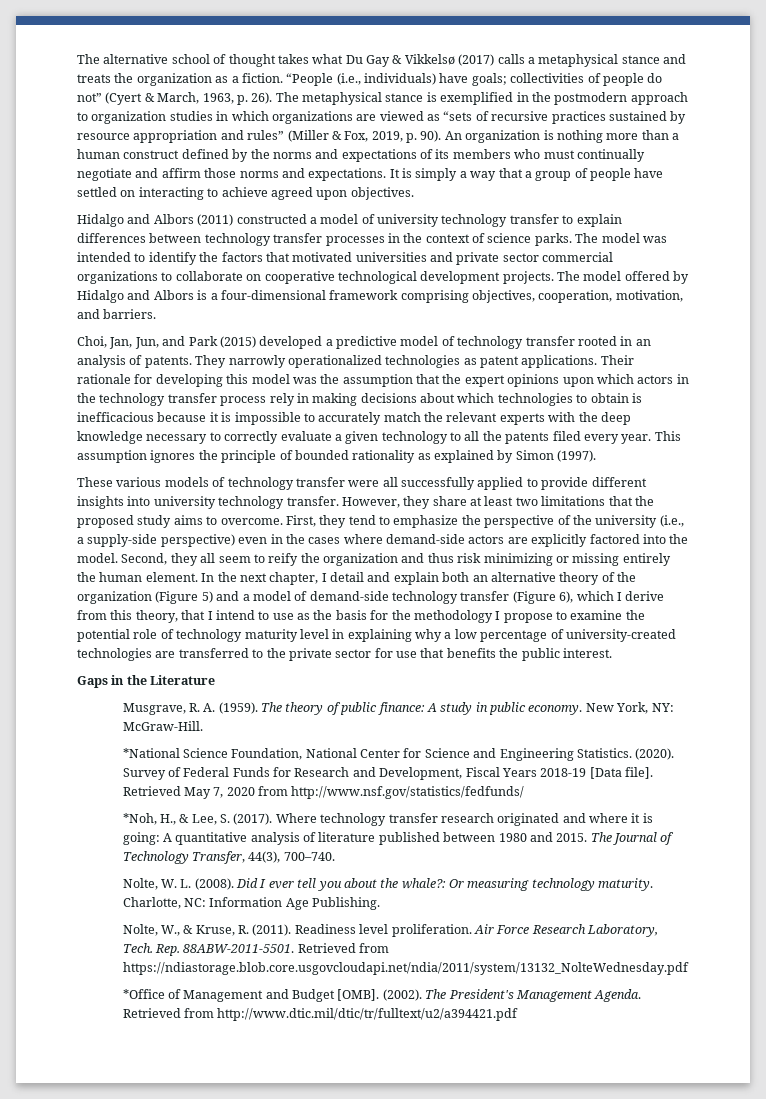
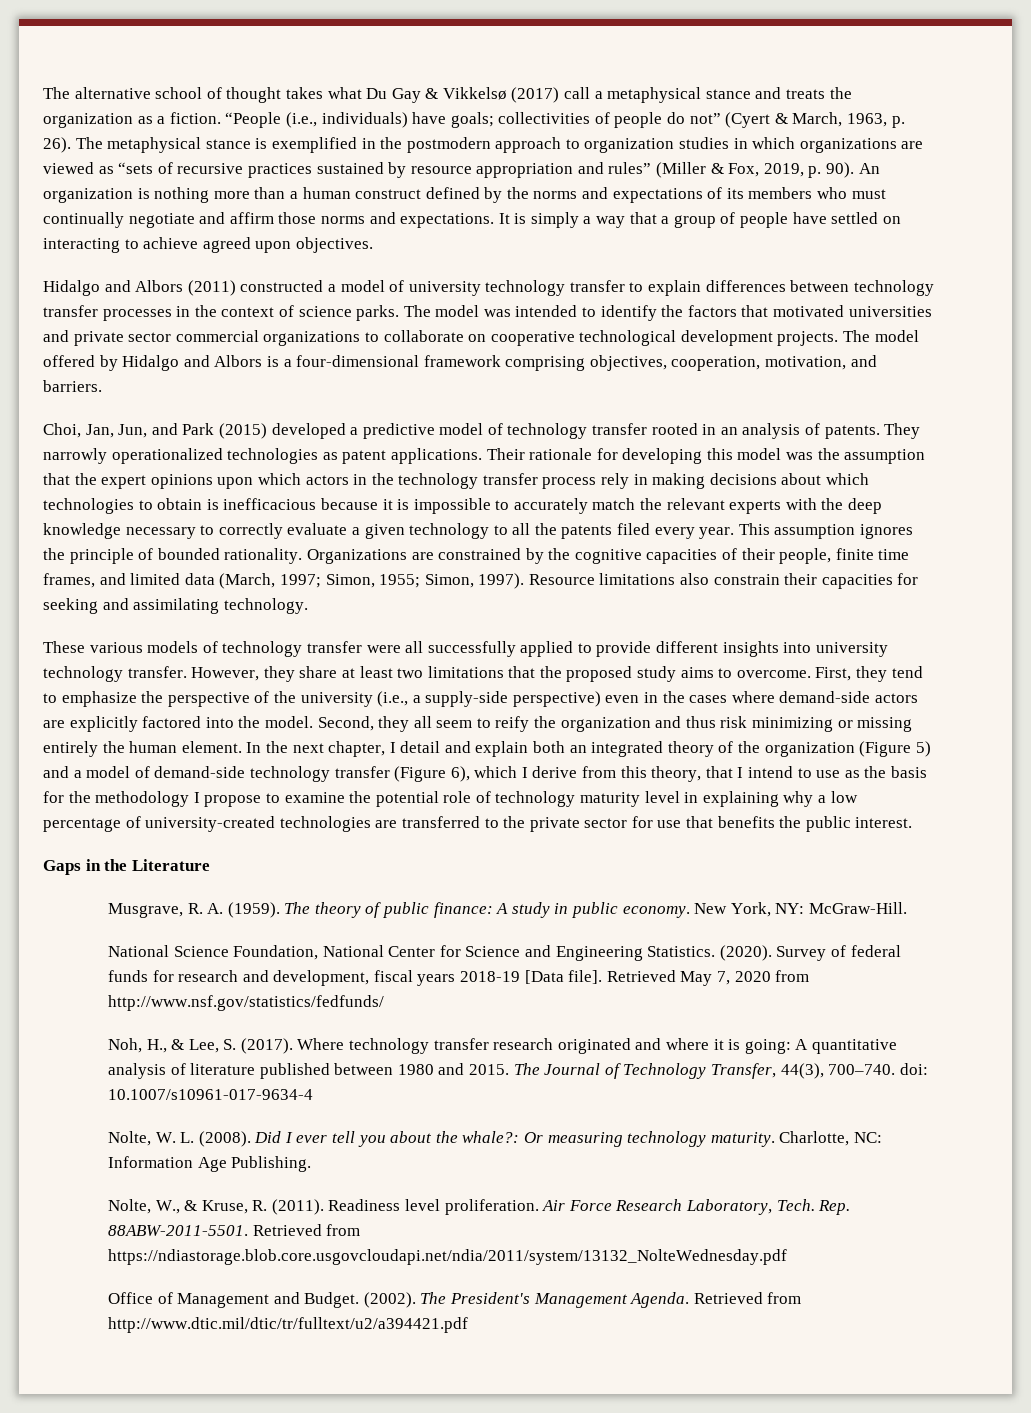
- The alternative school of thought takes what Du Gay & Vikkelsø (2017) calls a metaphysical stance and treats the organization as a fiction.
+ The alternative school of thought takes what Du Gay & Vikkelsø (2017) call a metaphysical stance and treats the organization as a fiction.
- This assumption ignores the principle of bounded rationality as explained by Simon (1997).
+ This assumption ignores the principle of bounded rationality. Organizations are constrained by the cognitive capacities of their people, finite time frames, and limited data (March, 1997; Simon, 1955; Simon, 1997). Resource limitations also constrain their capacities for seeking and assimilating technology.
- In the next chapter, I detail and explain both an alternative theory of the organization (Figure 5) and a model of demand-side technology transfer (Figure 6), which I derive from this theory, that I intend to use as the basis for the methodology I propose to examine the potential role of technology maturity level in explaining why a low percentage of university-created technologies are transferred to the private sector for use that benefits the public interest.
+ In the next chapter, I detail and explain both an integrated theory of the organization (Figure 5) and a model of demand-side technology transfer (Figure 6), which I derive from this theory, that I intend to use as the basis for the methodology I propose to examine the potential role of technology maturity level in explaining why a low percentage of university-created technologies are transferred to the private sector for use that benefits the public interest.
- *National Science Foundation, National Center for Science and Engineering Statistics.
+ National Science Foundation, National Center for Science and Engineering Statistics.
- Survey of Federal Funds for Research and Development, Fiscal Years 2018-19 [Data file].
+ Survey of federal funds for research and development, fiscal years 2018-19 [Data file].
- *Noh, H., & Lee, S. (2017).
+ Noh, H., & Lee, S. (2017).
- The Journal of Technology Transfer, 44(3), 700–740.
+ The Journal of Technology Transfer, 44(3), 700–740. doi: 10.1007/s10961-017-9634-4
- *Office of Management and Budget [OMB].
+ Office of Management and Budget.

